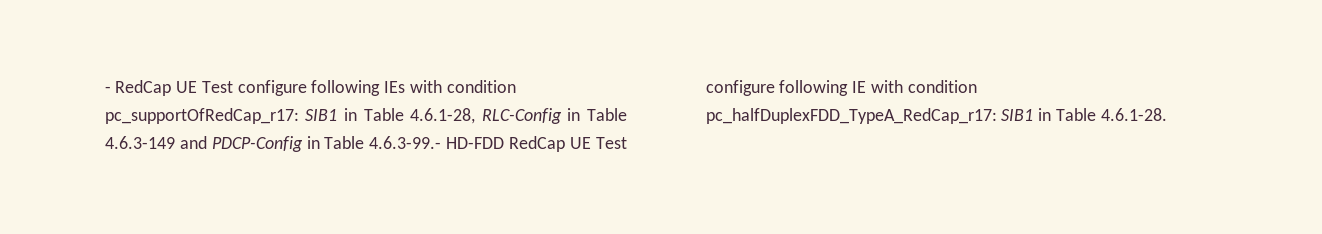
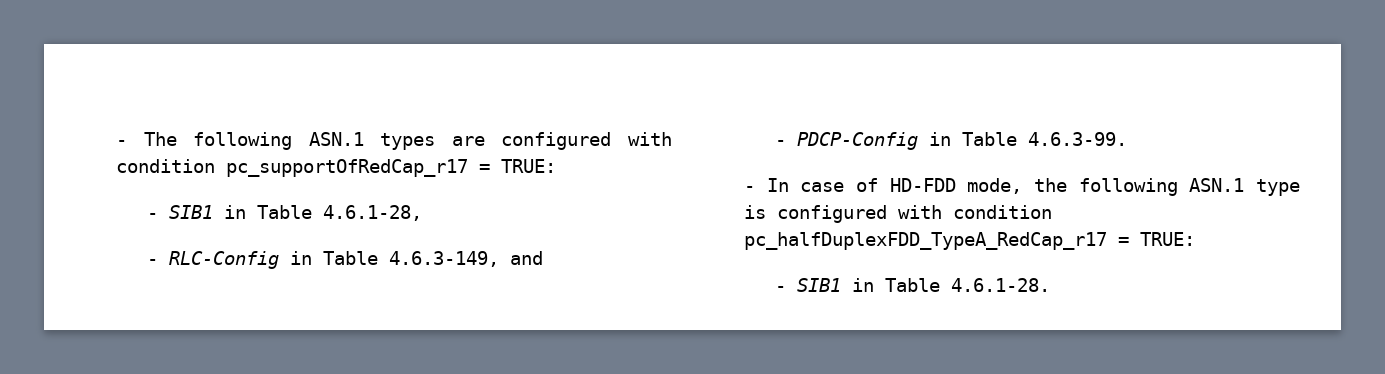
- - RedCap UE Test configure following IEs with condition pc_supportOfRedCap_r17: SIB1 in Table 4.6.1-28, RLC-Config in Table 4.6.3-149 and PDCP-Config in Table 4.6.3-99.- HD-FDD RedCap UE Test configure following IE with condition pc_halfDuplexFDD_TypeA_RedCap_r17: SIB1 in Table 4.6.1-28.
+ - The following ASN.1 types are configured with condition pc_supportOfRedCap_r17 = TRUE:
+ - SIB1 in Table 4.6.1-28,
+ - RLC-Config in Table 4.6.3-149, and
+ - PDCP-Config in Table 4.6.3-99.
+ - In case of HD-FDD mode, the following ASN.1 type is configured with condition pc_halfDuplexFDD_TypeA_RedCap_r17 = TRUE:
+ - SIB1 in Table 4.6.1-28.

